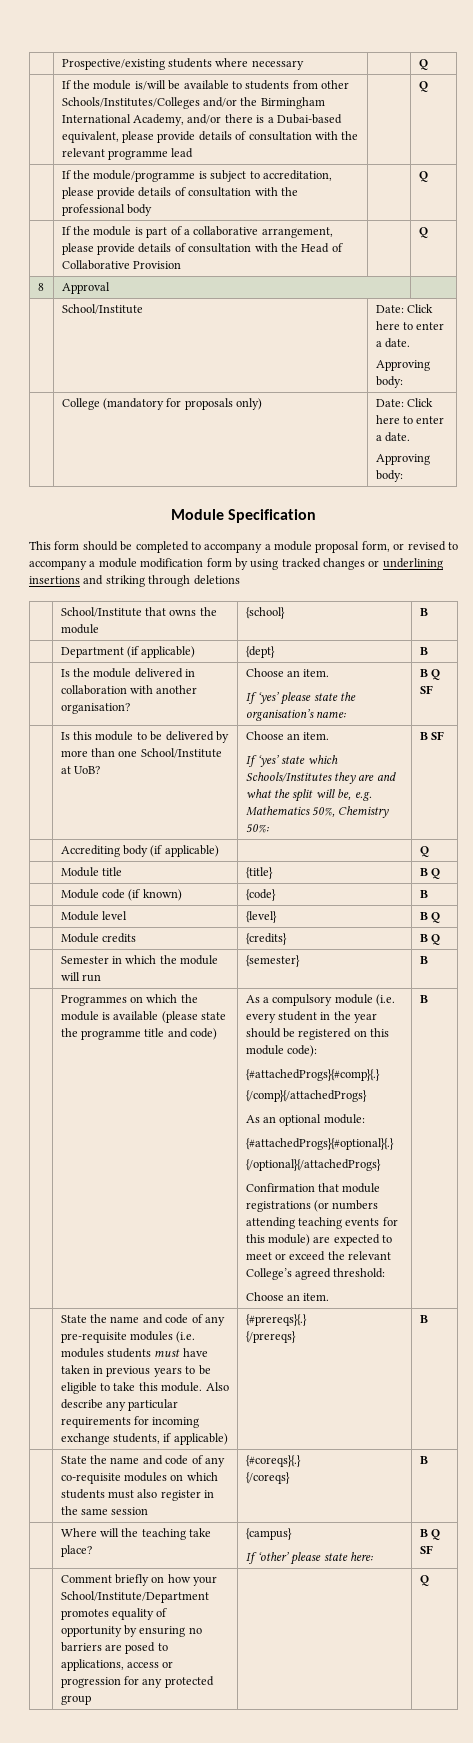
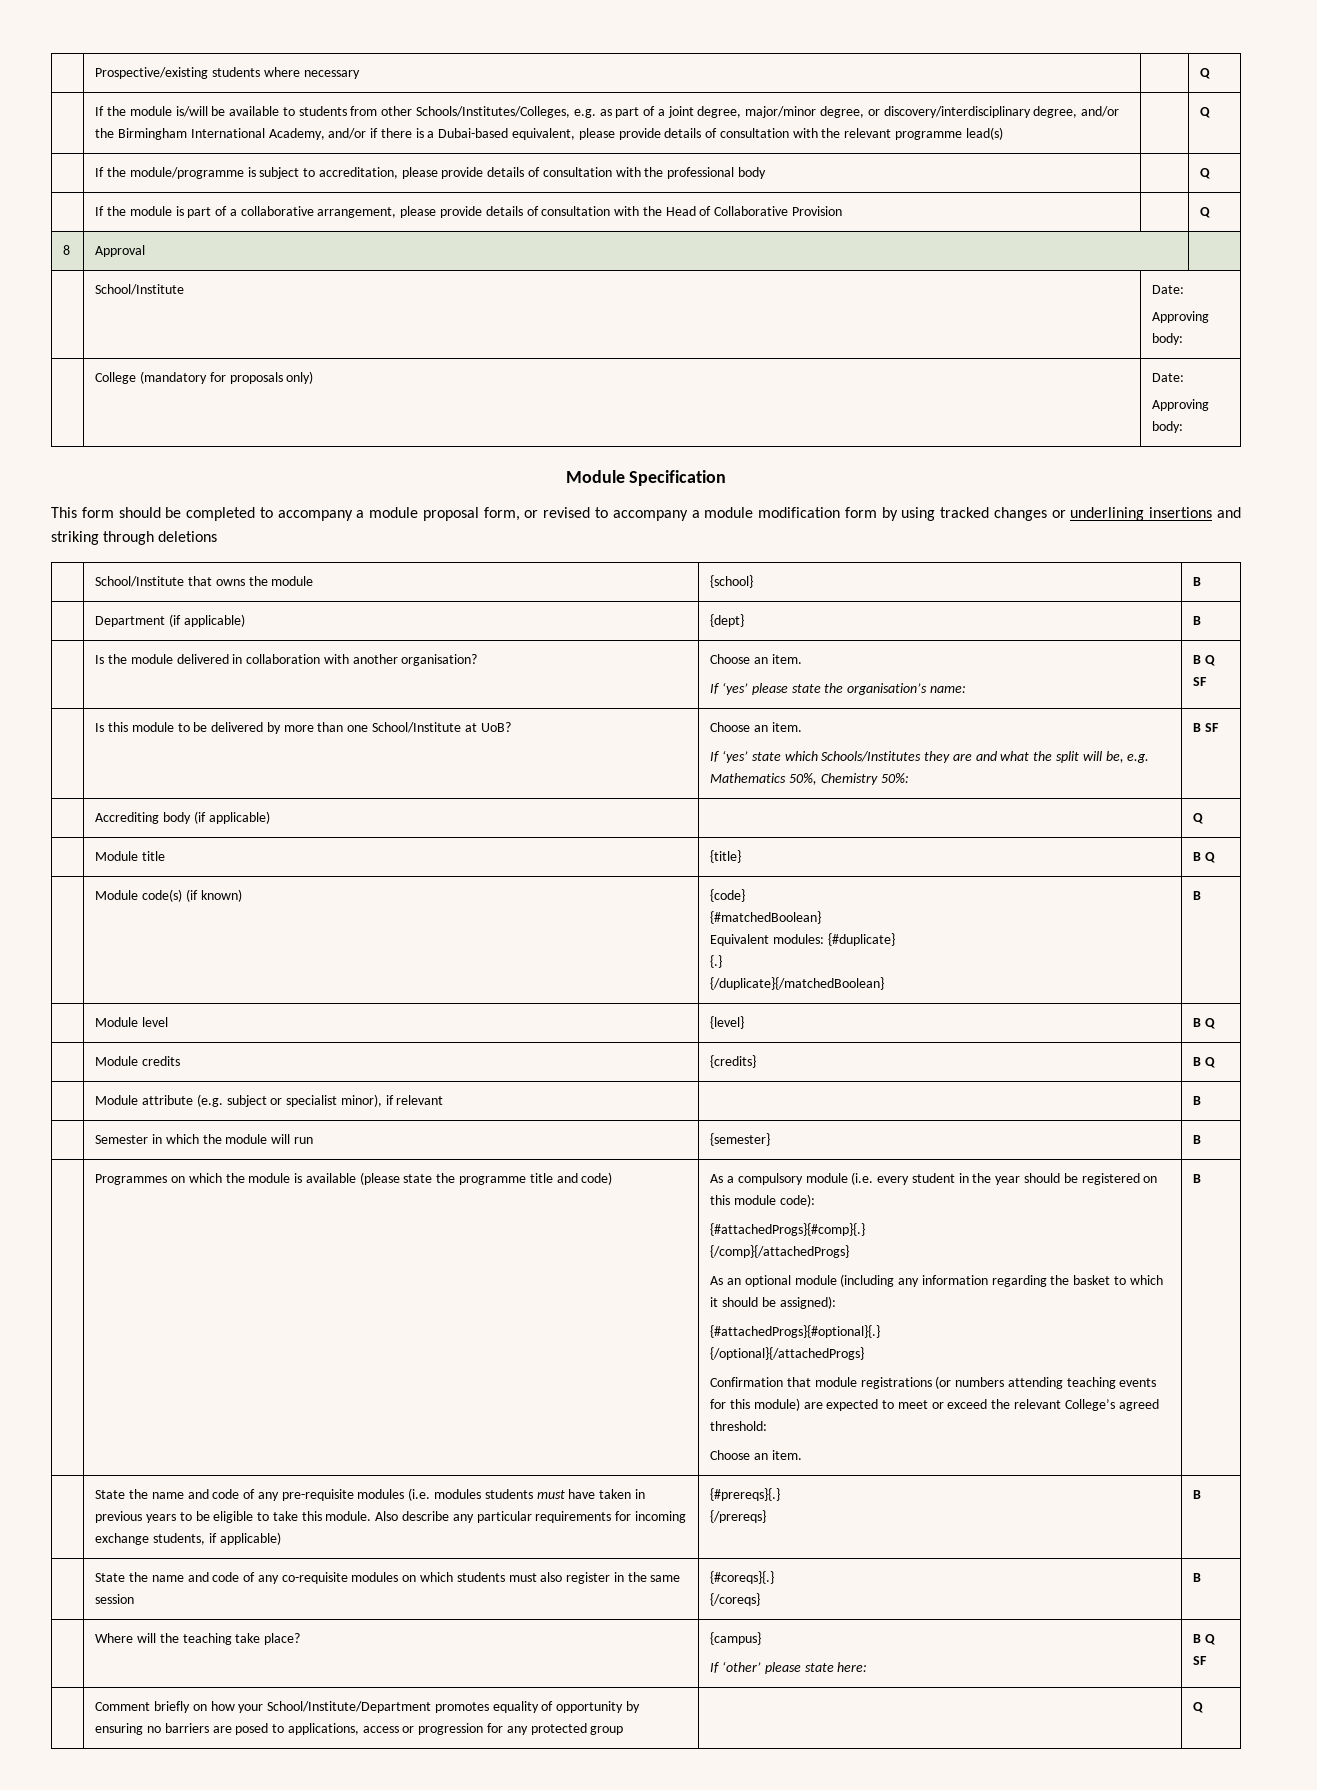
- If the module is/will be available to students from other Schools/Institutes/Colleges and/or the Birmingham International Academy, and/or there is a Dubai-based equivalent, please provide details of consultation with the relevant programme lead
+ If the module is/will be available to students from other Schools/Institutes/Colleges, e.g. as part of a joint degree, major/minor degree, or discovery/interdisciplinary degree, and/or the Birmingham International Academy, and/or if there is a Dubai-based equivalent, please provide details of consultation with the relevant programme lead(s)
- | School/Institute | Date: Click here to enter a date.
+ | School/Institute | Date:
- | College (mandatory for proposals only) | Date: Click here to enter a date.
+ | College (mandatory for proposals only) | Date:
- | Module code (if known) | {code} | B
+ | Module code(s) (if known) | {code}
+ {#matchedBoolean}
+ Equivalent modules: {#duplicate}
+ {.}
+ {/duplicate}{/matchedBoolean} | B
+ | Module attribute (e.g. subject or specialist minor), if relevant | | B
- As an optional module:
+ As an optional module (including any information regarding the basket to which it should be assigned):

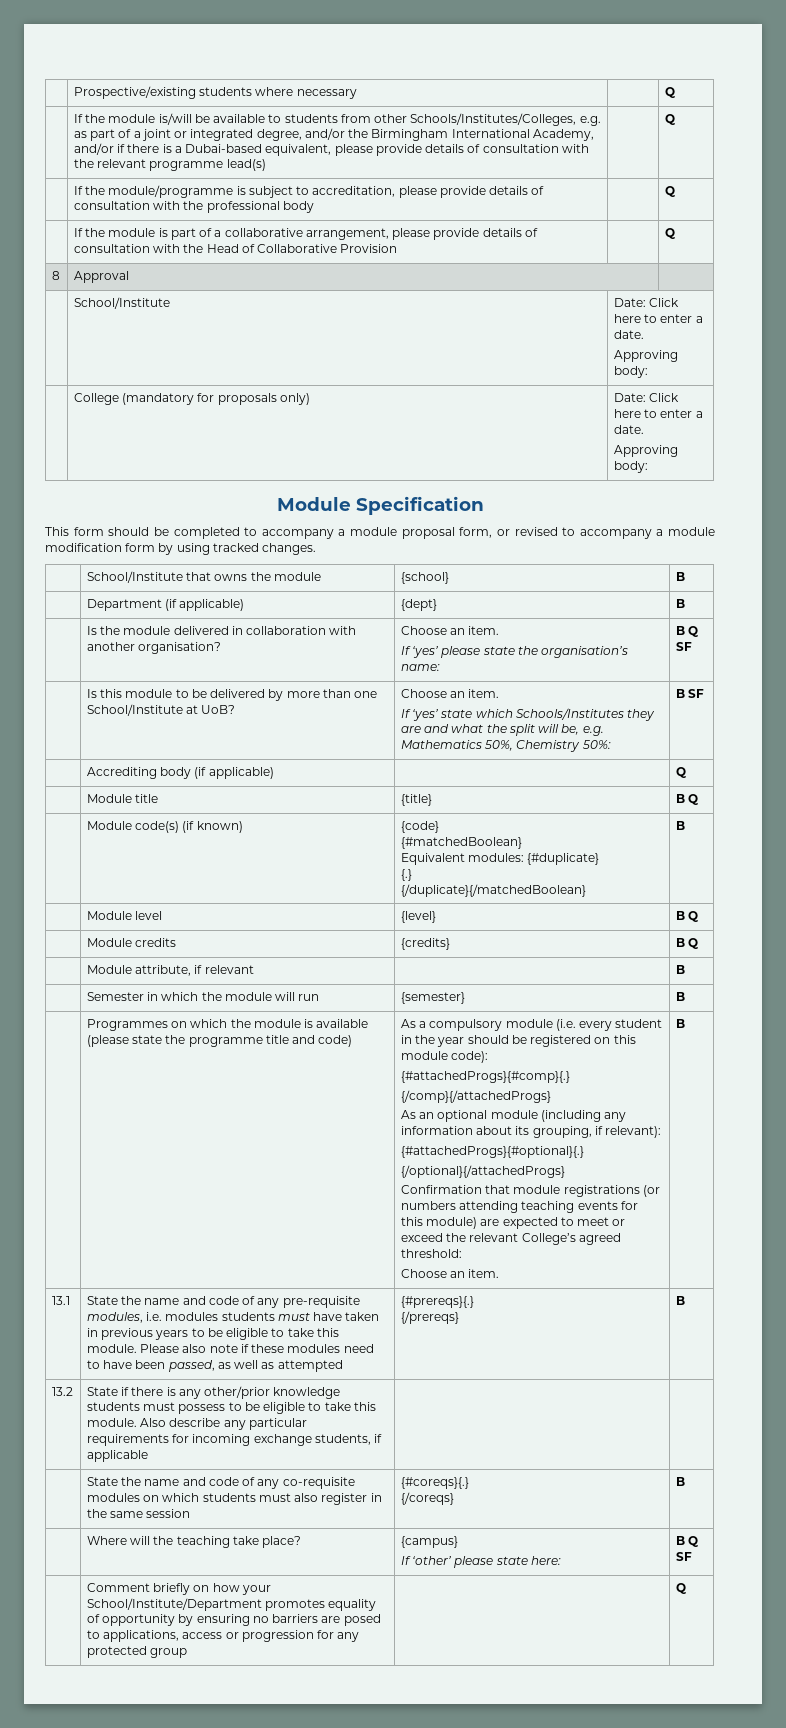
- If the module is/will be available to students from other Schools/Institutes/Colleges, e.g. as part of a joint degree, major/minor degree, or discovery/interdisciplinary degree, and/or the Birmingham International Academy, and/or if there is a Dubai-based equivalent, please provide details of consultation with the relevant programme lead(s)
+ If the module is/will be available to students from other Schools/Institutes/Colleges, e.g. as part of a joint or integrated degree, and/or the Birmingham International Academy, and/or if there is a Dubai-based equivalent, please provide details of consultation with the relevant programme lead(s)
- | School/Institute | Date:
+ | School/Institute | Date: Click here to enter a date.
- | College (mandatory for proposals only) | Date:
+ | College (mandatory for proposals only) | Date: Click here to enter a date.
- This form should be completed to accompany a module proposal form, or revised to accompany a module modification form by using tracked changes or underlining insertions and striking through deletions
+ This form should be completed to accompany a module proposal form, or revised to accompany a module modification form by using tracked changes.
- | Module attribute (e.g. subject or specialist minor), if relevant | | B
+ | Module attribute, if relevant | | B
- As an optional module (including any information regarding the basket to which it should be assigned):
+ As an optional module (including any information about its grouping, if relevant):
+ 13.1
- State the name and code of any pre-requisite modules (i.e. modules students must have taken in previous years to be eligible to take this module.
+ State the name and code of any pre-requisite modules, i.e. modules students must have taken in previous years to be eligible to take this module.
- Also describe any particular requirements for incoming exchange students, if applicable) | {#prereqs}{.}
+ Please also note if these modules need to have been passed, as well as attempted | {#prereqs}{.}
  {/prereqs} | B
+ 13.2 | State if there is any other/prior knowledge students must possess to be eligible to take this module. Also describe any particular requirements for incoming exchange students, if applicable | |

